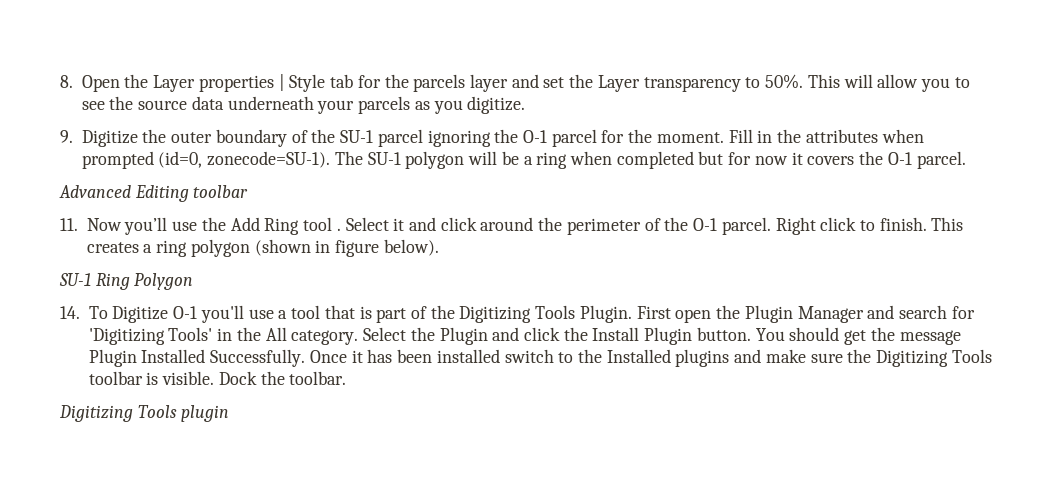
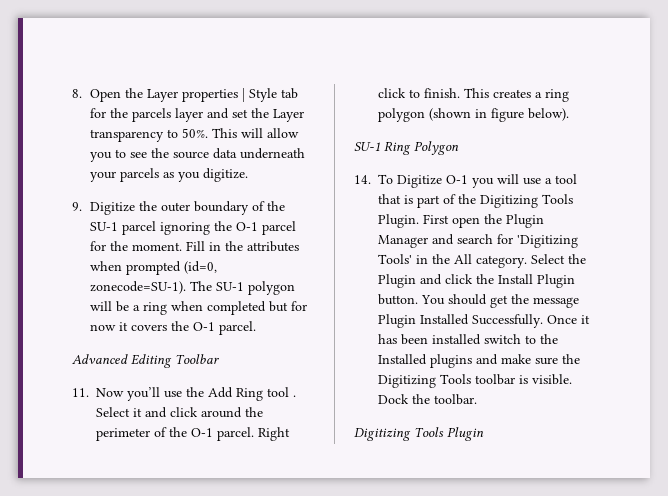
- Advanced Editing toolbar
+ Advanced Editing Toolbar
- 14. To Digitize O-1 you'll use a tool that is part of the Digitizing Tools Plugin.
+ 14. To Digitize O-1 you will use a tool that is part of the Digitizing Tools Plugin.
- Digitizing Tools plugin
+ Digitizing Tools Plugin

